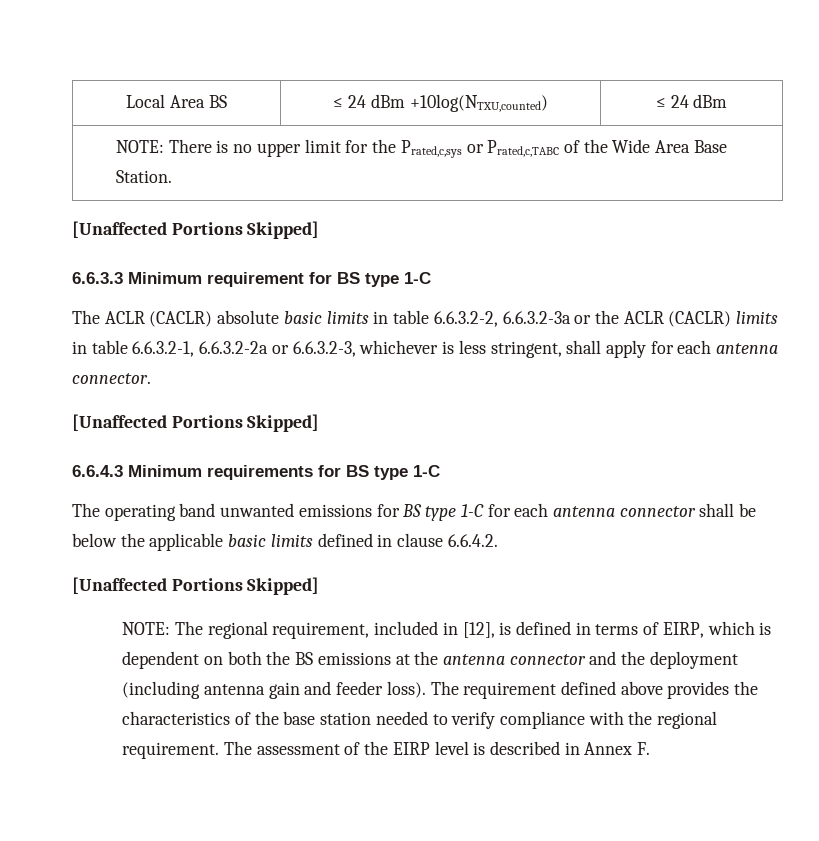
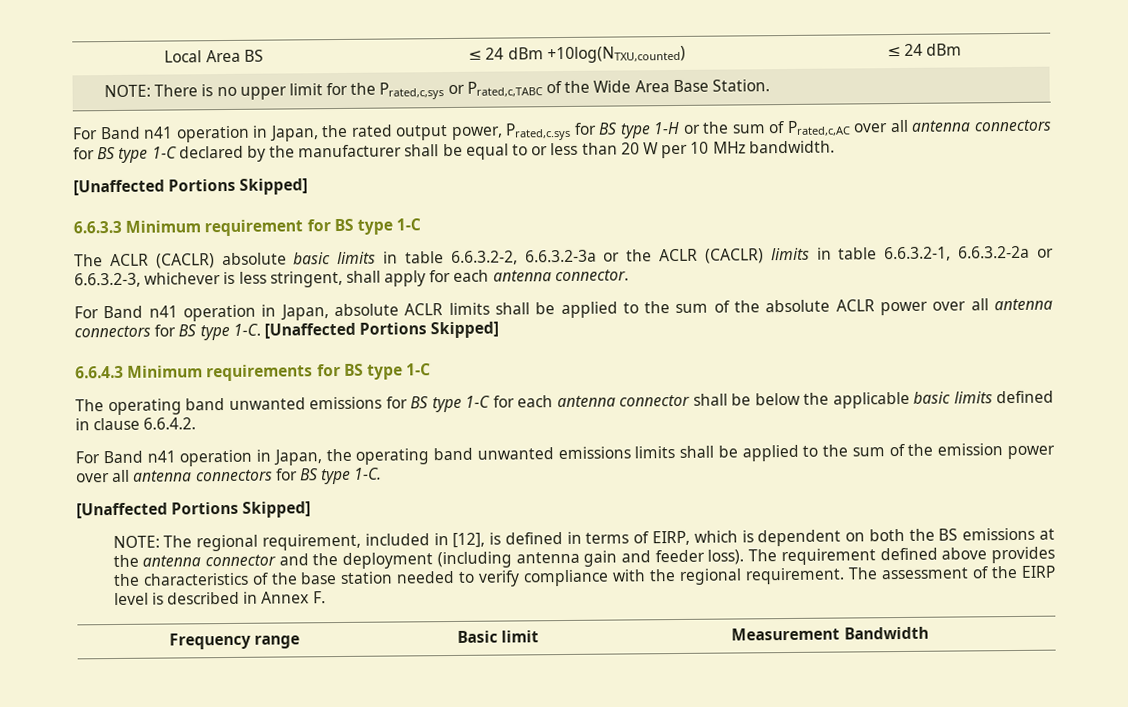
+ For Band n41 operation in Japan, the rated output power, Prated,c.sys for BS type 1-H or the sum of Prated,c,AC over all antenna connectors for BS type 1-C declared by the manufacturer shall be equal to or less than 20 W per 10 MHz bandwidth.
+ For Band n41 operation in Japan, absolute ACLR limits shall be applied to the sum of the absolute ACLR power over all antenna connectors for BS type 1-C.
+ For Band n41 operation in Japan, the operating band unwanted emissions limits shall be applied to the sum of the emission power over all antenna connectors for BS type 1-C.
+ Frequency range | Basic limit | Measurement Bandwidth

